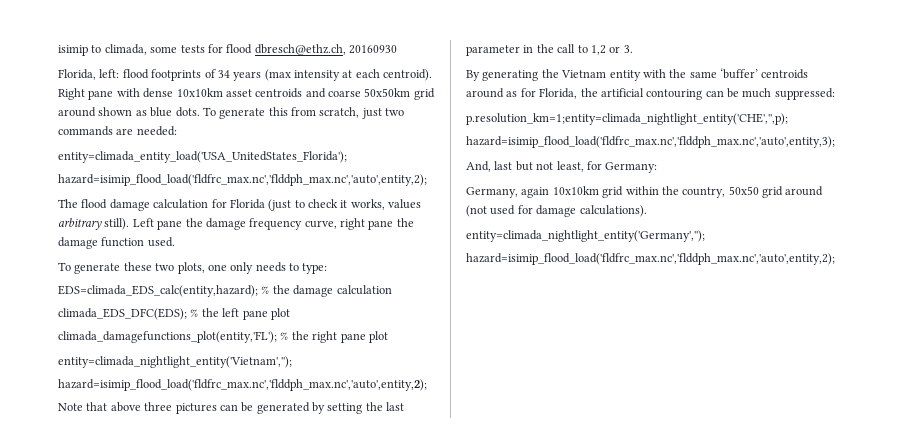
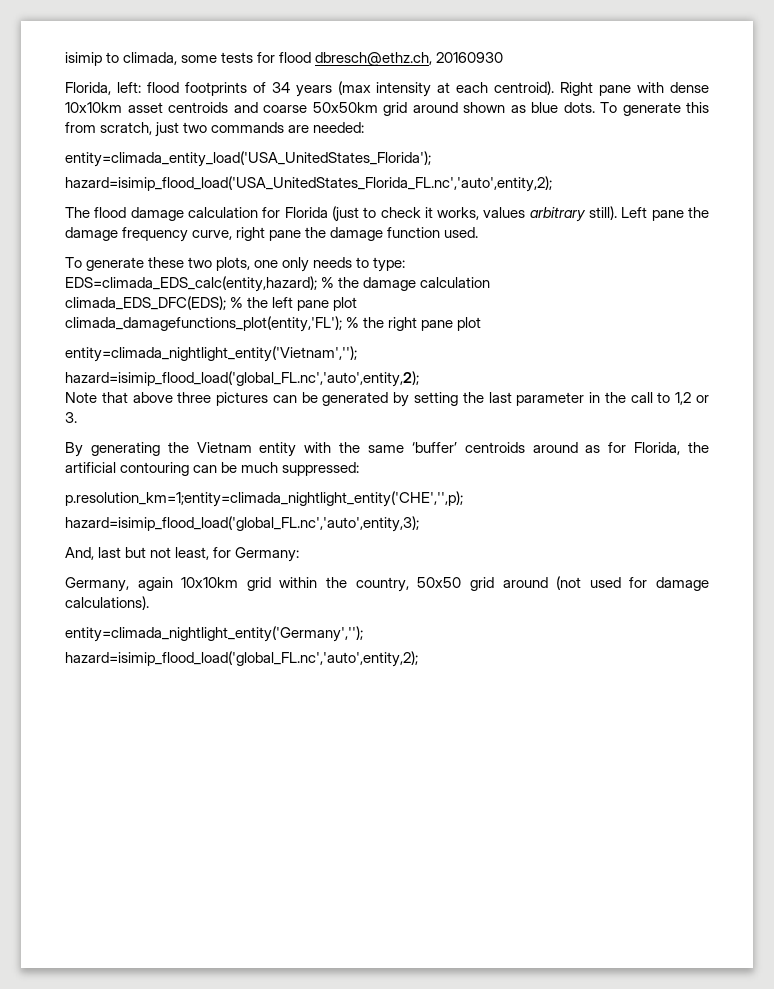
  entity=climada_entity_load('USA_UnitedStates_Florida');
- hazard=isimip_flood_load('fldfrc_max.nc','flddph_max.nc','auto',entity,2);
+ hazard=isimip_flood_load('USA_UnitedStates_Florida_FL.nc','auto',entity,2);
  entity=climada_nightlight_entity('Vietnam','');
- hazard=isimip_flood_load('fldfrc_max.nc','flddph_max.nc','auto',entity,2);
+ hazard=isimip_flood_load('global_FL.nc','auto',entity,2);
- hazard=isimip_flood_load('fldfrc_max.nc','flddph_max.nc','auto',entity,3);
+ hazard=isimip_flood_load('global_FL.nc','auto',entity,3);
  entity=climada_nightlight_entity('Germany','');
- hazard=isimip_flood_load('fldfrc_max.nc','flddph_max.nc','auto',entity,2);
+ hazard=isimip_flood_load('global_FL.nc','auto',entity,2);

